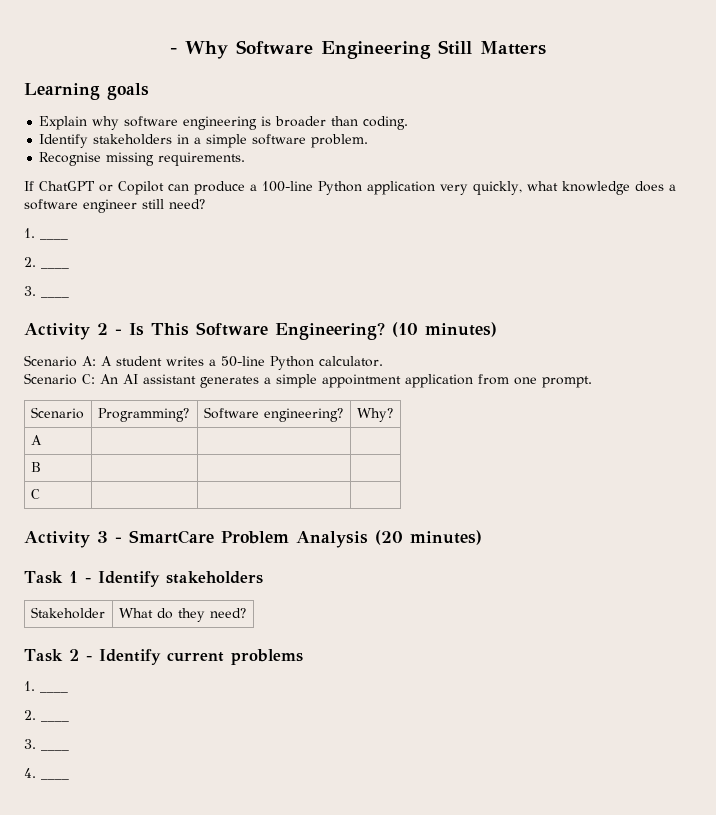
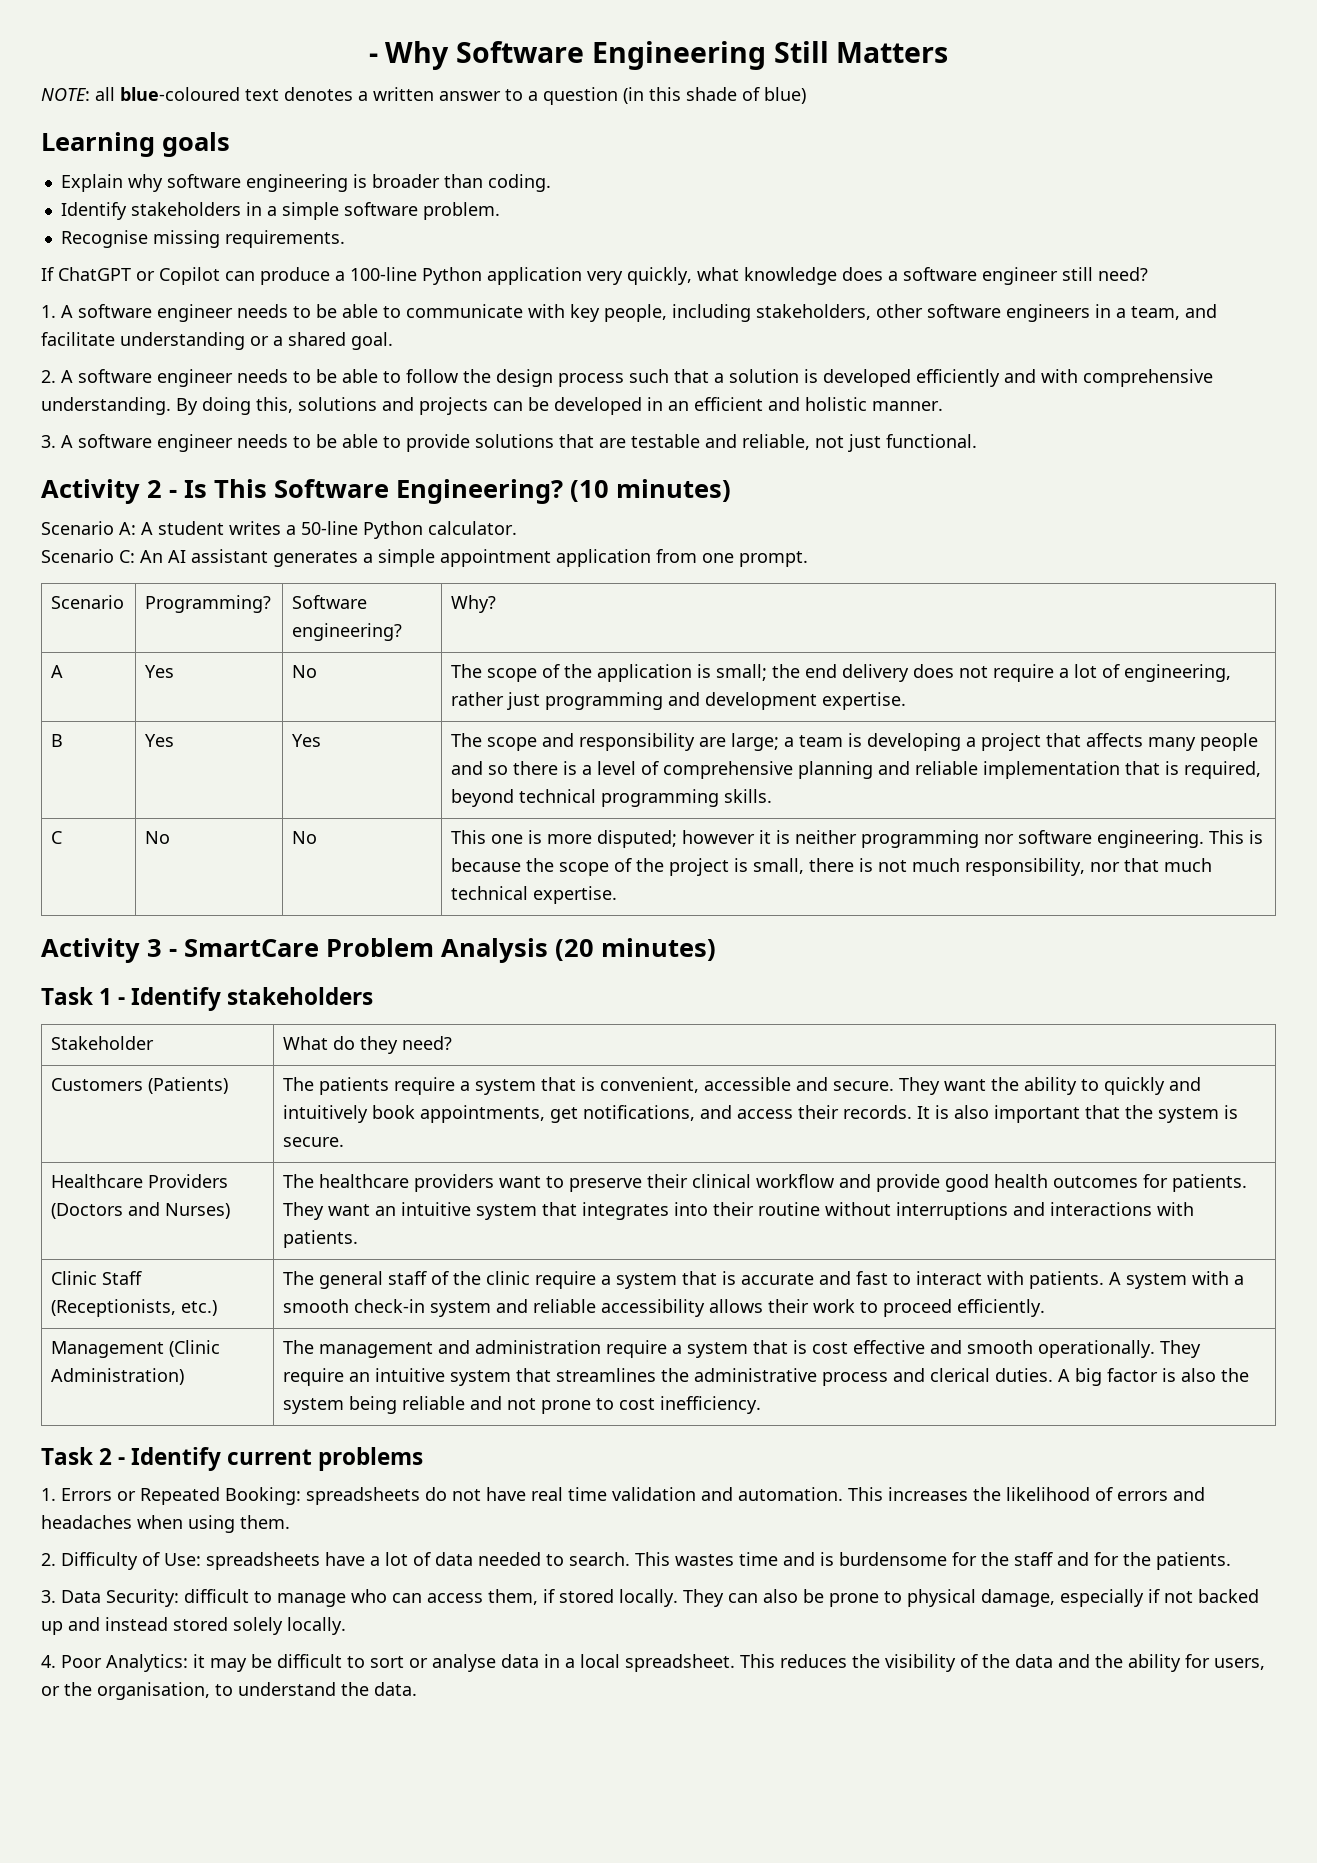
+ NOTE: all blue-coloured text denotes a written answer to a question (in this shade of blue)
  If ChatGPT or Copilot can produce a 100-line Python application very quickly, what knowledge does a software engineer still need?
- 1. ____
- 2. ____
- 3. ____
+ 1. A software engineer needs to be able to communicate with key people, including stakeholders, other software engineers in a team, and facilitate understanding or a shared goal.
+ 2. A software engineer needs to be able to follow the design process such that a solution is developed efficiently and with comprehensive understanding. By doing this, solutions and projects can be developed in an efficient and holistic manner.
+ 3. A software engineer needs to be able to provide solutions that are testable and reliable, not just functional.
- A | | |
- B | | |
- C | | |
+ A | Yes | No | The scope of the application is small; the end delivery does not require a lot of engineering, rather just programming and development expertise.
+ B | Yes | Yes | The scope and responsibility are large; a team is developing a project that affects many people and so there is a level of comprehensive planning and reliable implementation that is required, beyond technical programming skills.
+ C | No | No | This one is more disputed; however it is neither programming nor software engineering. This is because the scope of the project is small, there is not much responsibility, nor that much technical expertise.
+ Customers (Patients) | The patients require a system that is convenient, accessible and secure. They want the ability to quickly and intuitively book appointments, get notifications, and access their records. It is also important that the system is secure.
+ Healthcare Providers (Doctors and Nurses) | The healthcare providers want to preserve their clinical workflow and provide good health outcomes for patients. They want an intuitive system that integrates into their routine without interruptions and interactions with patients.
+ Clinic Staff (Receptionists, etc.) | The general staff of the clinic require a system that is accurate and fast to interact with patients. A system with a smooth check-in system and reliable accessibility allows their work to proceed efficiently.
+ Management (Clinic Administration) | The management and administration require a system that is cost effective and smooth operationally. They require an intuitive system that streamlines the administrative process and clerical duties. A big factor is also the system being reliable and not prone to cost inefficiency.
  Task 2 - Identify current problems
- 1. ____
- 2. ____
- 3. ____
- 4. ____
+ 1. Errors or Repeated Booking: spreadsheets do not have real time validation and automation. This increases the likelihood of errors and headaches when using them.
+ 2. Difficulty of Use: spreadsheets have a lot of data needed to search. This wastes time and is burdensome for the staff and for the patients.
+ 3. Data Security: difficult to manage who can access them, if stored locally. They can also be prone to physical damage, especially if not backed up and instead stored solely locally.
+ 4. Poor Analytics: it may be difficult to sort or analyse data in a local spreadsheet. This reduces the visibility of the data and the ability for users, or the organisation, to understand the data.

